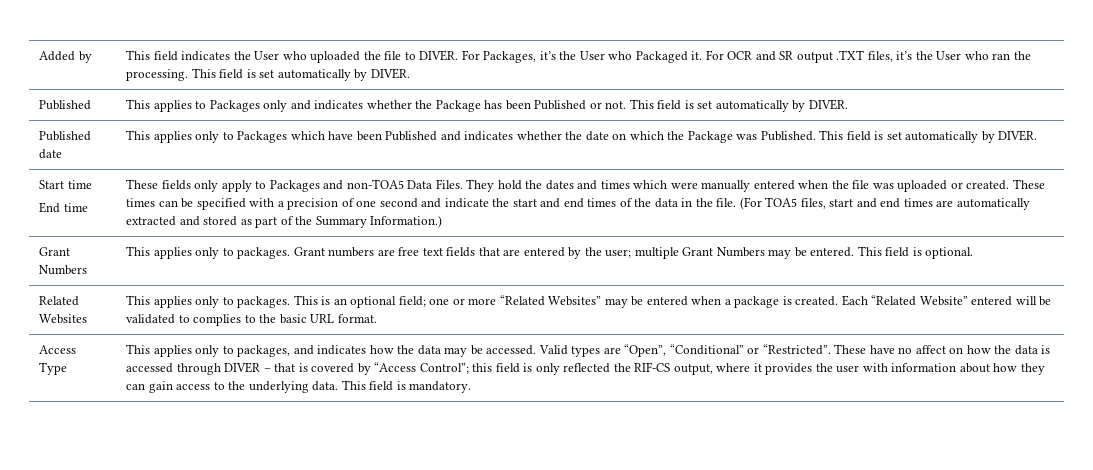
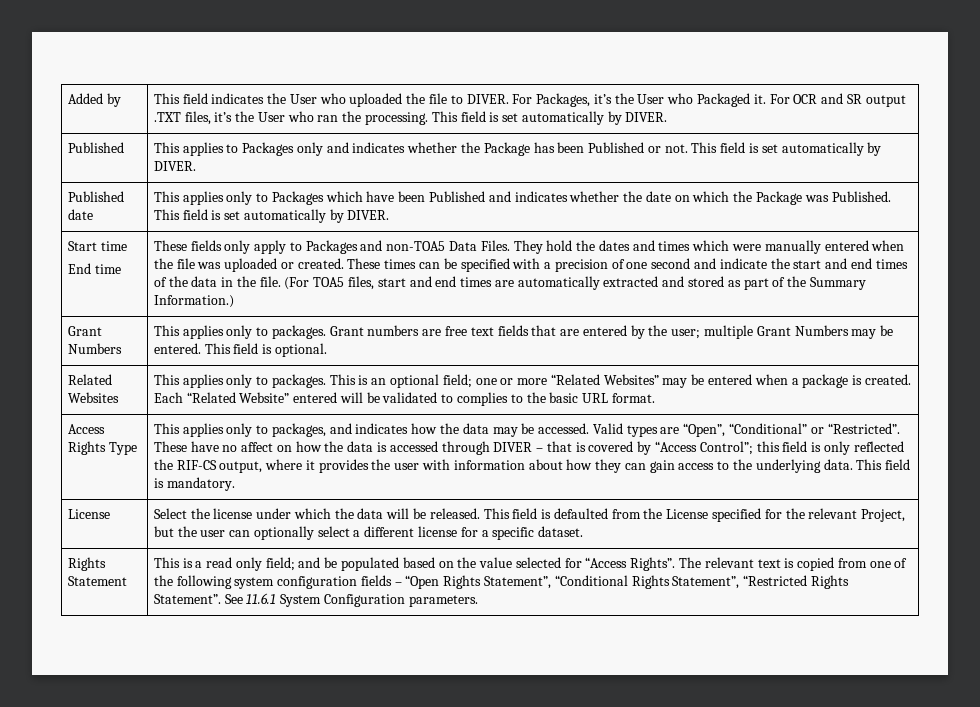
- Access Type
+ Access Rights Type
+ License | Select the license under which the data will be released. This field is defaulted from the License specified for the relevant Project, but the user can optionally select a different license for a specific dataset.
+ Rights Statement | This is a read only field; and be populated based on the value selected for “Access Rights”. The relevant text is copied from one of the following system configuration fields – “Open Rights Statement”, “Conditional Rights Statement”, “Restricted Rights Statement”. See 11.6.1 System Configuration parameters.

